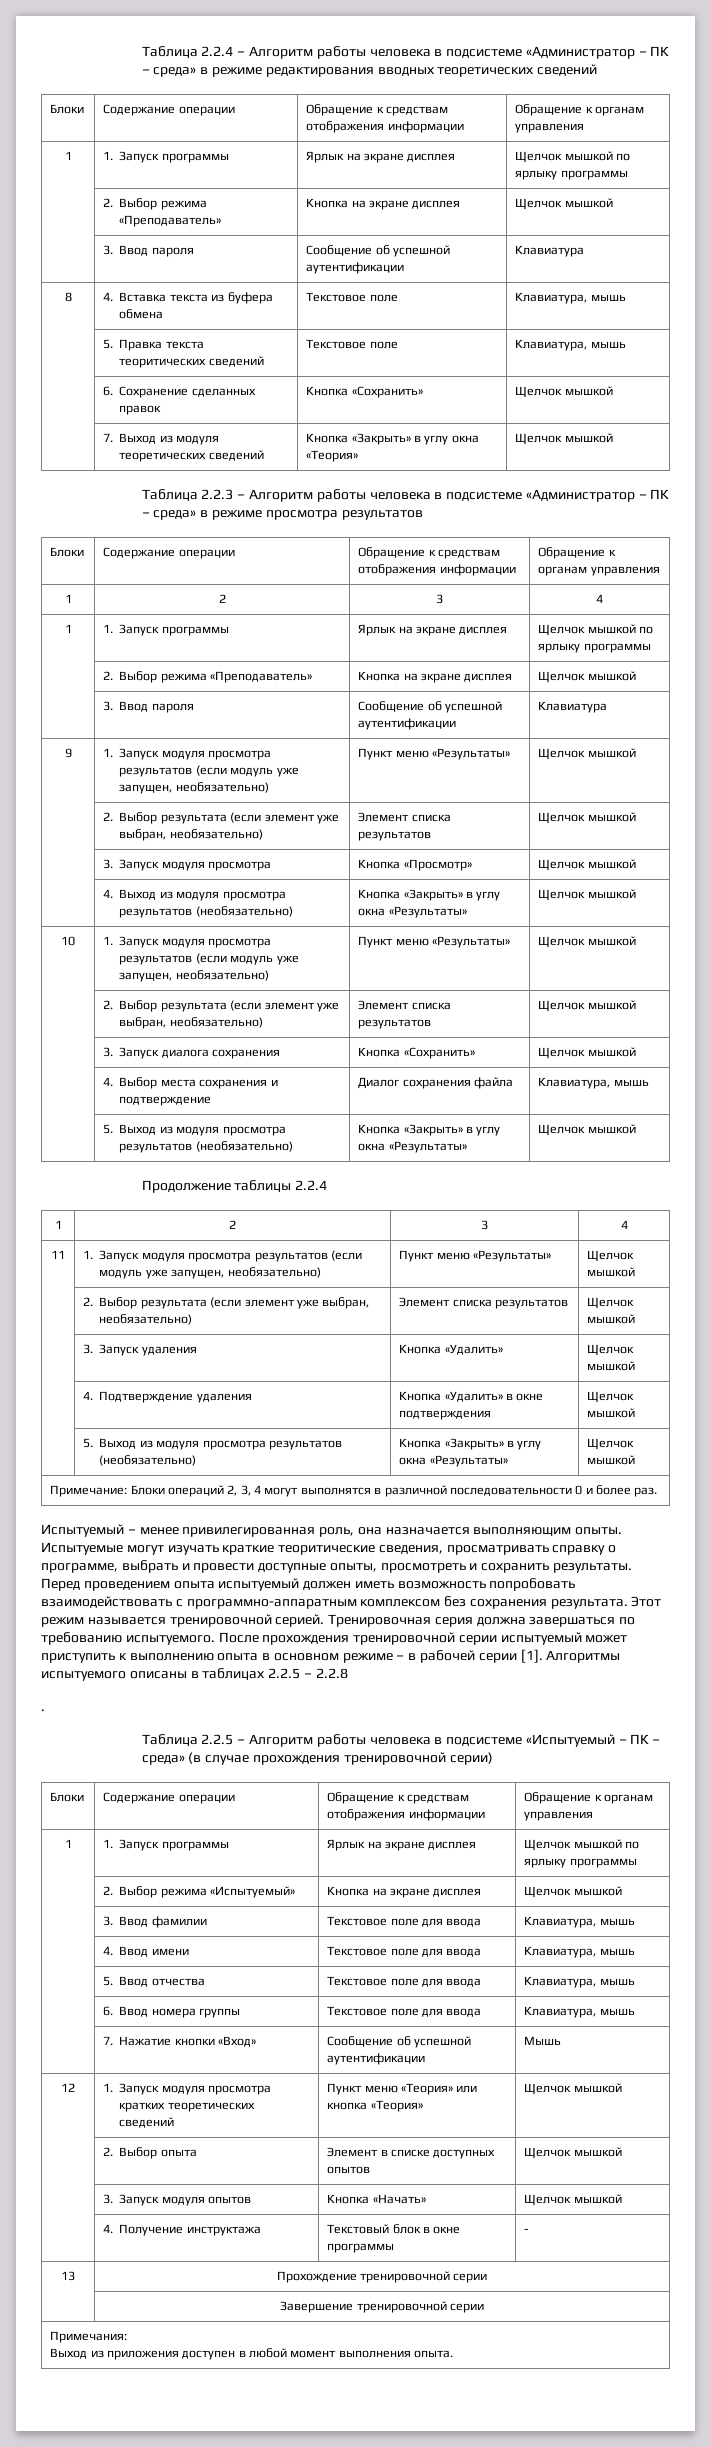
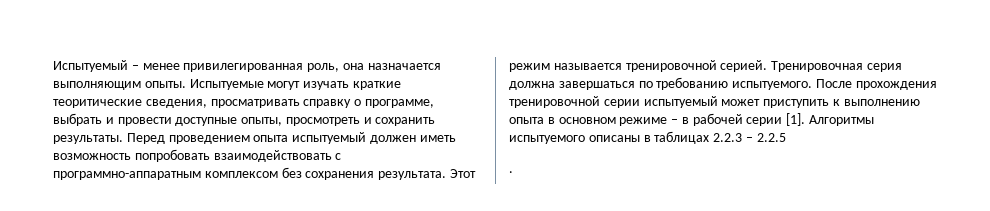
- Таблица 2.2.4 – Алгоритм работы человека в подсистеме «Администратор – ПК – среда» в режиме редактирования вводных теоретических сведений
- Блоки | Содержание операции | Обращение к средствам отображения информации | Обращение к органам управления
- 1 | 1. Запуск программы | Ярлык на экране дисплея | Щелчок мышкой по ярлыку программы
- | 2. Выбор режима «Преподаватель» | Кнопка на экране дисплея | Щелчок мышкой
- | 3. Ввод пароля | Сообщение об успешной аутентификации | Клавиатура
- 8 | 4. Вставка текста из буфера обмена | Текстовое поле | Клавиатура, мышь
- | 5. Правка текста теоритических сведений | Текстовое поле | Клавиатура, мышь
- | 6. Сохранение сделанных правок | Кнопка «Сохранить» | Щелчок мышкой
- | 7. Выход из модуля теоретических сведений | Кнопка «Закрыть» в углу окна «Теория» | Щелчок мышкой
- Таблица 2.2.3 – Алгоритм работы человека в подсистеме «Администратор – ПК – среда» в режиме просмотра результатов
- Блоки | Содержание операции | Обращение к средствам отображения информации | Обращение к органам управления
- 1 | 2 | 3 | 4
- 1 | 1. Запуск программы | Ярлык на экране дисплея | Щелчок мышкой по ярлыку программы
- | 2. Выбор режима «Преподаватель» | Кнопка на экране дисплея | Щелчок мышкой
- | 3. Ввод пароля | Сообщение об успешной аутентификации | Клавиатура
- 9 | 1. Запуск модуля просмотра результатов (если модуль уже запущен, необязательно) | Пункт меню «Результаты» | Щелчок мышкой
- | 2. Выбор результата (если элемент уже выбран, необязательно) | Элемент списка результатов | Щелчок мышкой
- | 3. Запуск модуля просмотра | Кнопка «Просмотр» | Щелчок мышкой
- | 4. Выход из модуля просмотра результатов (необязательно) | Кнопка «Закрыть» в углу окна «Результаты» | Щелчок мышкой
- 10 | 1. Запуск модуля просмотра результатов (если модуль уже запущен, необязательно) | Пункт меню «Результаты» | Щелчок мышкой
- | 2. Выбор результата (если элемент уже выбран, необязательно) | Элемент списка результатов | Щелчок мышкой
- | 3. Запуск диалога сохранения | Кнопка «Сохранить» | Щелчок мышкой
- | 4. Выбор места сохранения и подтверждение | Диалог сохранения файла | Клавиатура, мышь
- | 5. Выход из модуля просмотра результатов (необязательно) | Кнопка «Закрыть» в углу окна «Результаты» | Щелчок мышкой
- Продолжение таблицы 2.2.4
- 1 | 2 | 3 | 4
- 11 | 1. Запуск модуля просмотра результатов (если модуль уже запущен, необязательно) | Пункт меню «Результаты» | Щелчок мышкой
- | 2. Выбор результата (если элемент уже выбран, необязательно) | Элемент списка результатов | Щелчок мышкой
- | 3. Запуск удаления | Кнопка «Удалить» | Щелчок мышкой
- | 4. Подтверждение удаления | Кнопка «Удалить» в окне подтверждения | Щелчок мышкой
- | 5. Выход из модуля просмотра результатов (необязательно) | Кнопка «Закрыть» в углу окна «Результаты» | Щелчок мышкой
- Примечание: Блоки операций 2, 3, 4 могут выполнятся в различной последовательности 0 и более раз.
- Алгоритмы испытуемого описаны в таблицах 2.2.5 – 2.2.8
+ Алгоритмы испытуемого описаны в таблицах 2.2.3 – 2.2.5
- Таблица 2.2.5 – Алгоритм работы человека в подсистеме «Испытуемый – ПК – среда» (в случае прохождения тренировочной серии)
- Блоки | Содержание операции | Обращение к средствам отображения информации | Обращение к органам управления
- 1 | 1. Запуск программы | Ярлык на экране дисплея | Щелчок мышкой по ярлыку программы
- | 2. Выбор режима «Испытуемый» | Кнопка на экране дисплея | Щелчок мышкой
- | 3. Ввод фамилии | Текстовое поле для ввода | Клавиатура, мышь
- | 4. Ввод имени | Текстовое поле для ввода | Клавиатура, мышь
- | 5. Ввод отчества | Текстовое поле для ввода | Клавиатура, мышь
- | 6. Ввод номера группы | Текстовое поле для ввода | Клавиатура, мышь
- | 7. Нажатие кнопки «Вход» | Сообщение об успешной аутентификации | Мышь
- 12 | 1. Запуск модуля просмотра кратких теоретических сведений | Пункт меню «Теория» или кнопка «Теория» | Щелчок мышкой
- | 2. Выбор опыта | Элемент в списке доступных опытов | Щелчок мышкой
- | 3. Запуск модуля опытов | Кнопка «Начать» | Щелчок мышкой
- | 4. Получение инструктажа | Текстовый блок в окне программы | -
- 13 | Прохождение тренировочной серии
- | Завершение тренировочной серии
- Примечания:
- Выход из приложения доступен в любой момент выполнения опыта.

